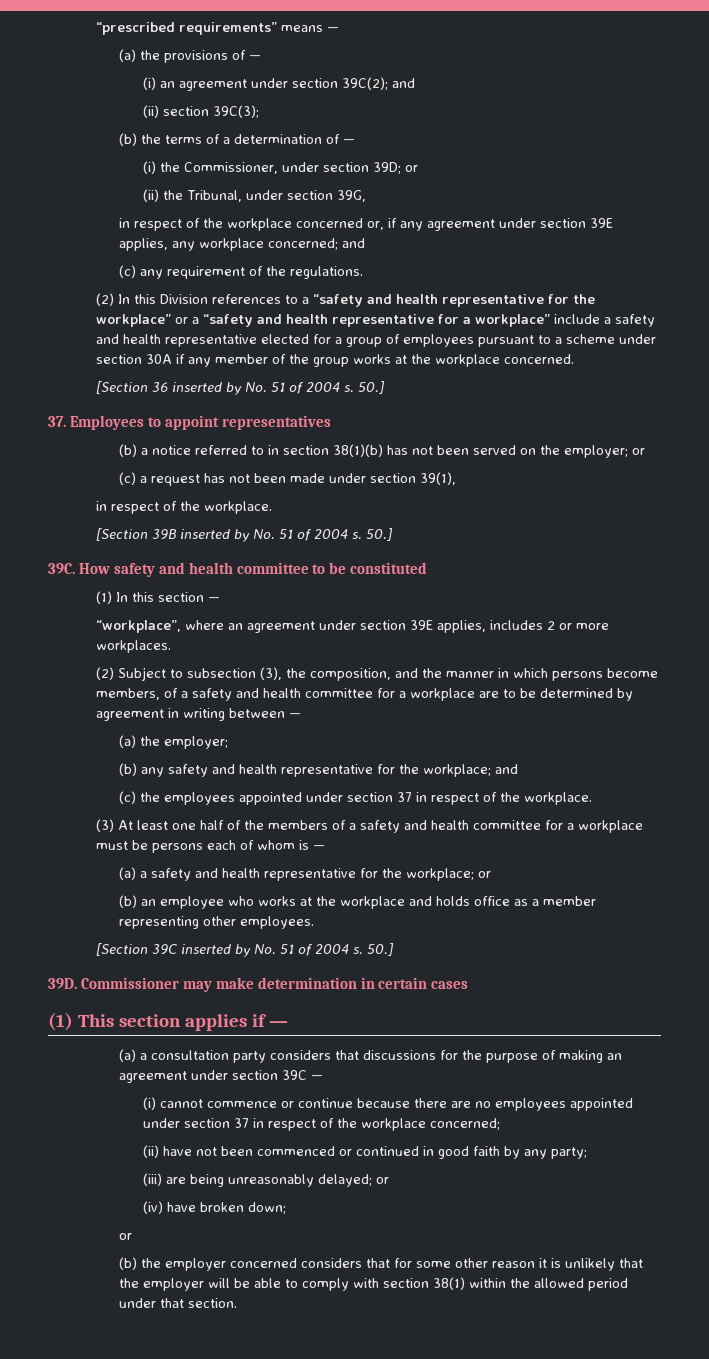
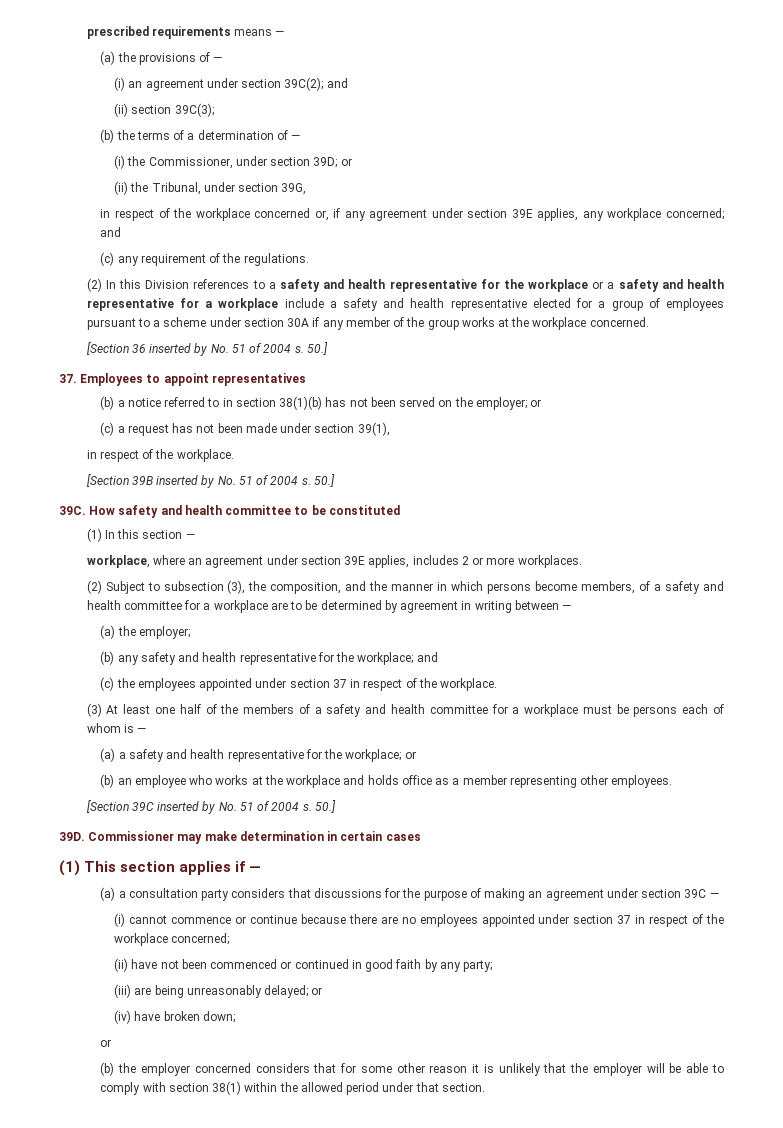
- “prescribed requirements” means —
+ prescribed requirements means —
- (2) In this Division references to a “safety and health representative for the workplace” or a “safety and health representative for a workplace” include a safety and health representative elected for a group of employees pursuant to a scheme under section 30A if any member of the group works at the workplace concerned.
+ (2) In this Division references to a safety and health representative for the workplace or a safety and health representative for a workplace include a safety and health representative elected for a group of employees pursuant to a scheme under section 30A if any member of the group works at the workplace concerned.
- “workplace”, where an agreement under section 39E applies, includes 2 or more workplaces.
+ workplace, where an agreement under section 39E applies, includes 2 or more workplaces.

